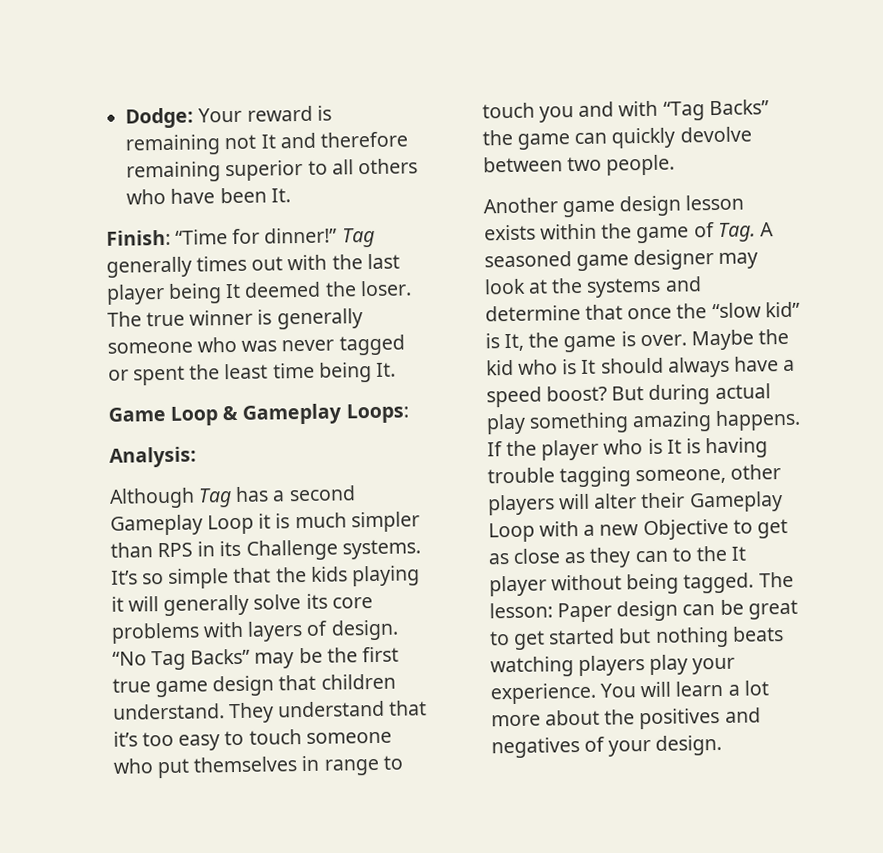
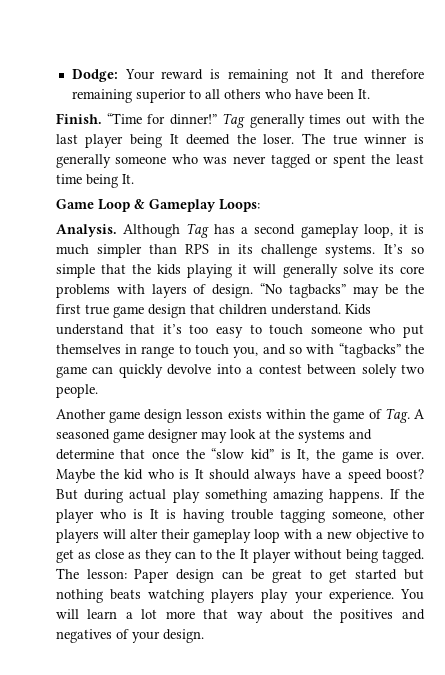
- Finish: “Time for dinner!”
+ Finish. “Time for dinner!”
- Analysis:
- Although Tag has a second Gameplay Loop it is much simpler than RPS in its Challenge systems.
+ Analysis. Although Tag has a second gameplay loop, it is much simpler than RPS in its challenge systems.
- “No Tag Backs” may be the first true game design that children understand.
+ “No tagbacks” may be the first true game design that children understand.
- They understand that it’s too easy to touch someone who put themselves in range to touch you and with “Tag Backs” the game can quickly devolve between two people.
+ Kids understand that it’s too easy to touch someone who put themselves in range to touch you, and so with “tagbacks” the game can quickly devolve into a contest between solely two people.
- If the player who is It is having trouble tagging someone, other players will alter their Gameplay Loop with a new Objective to get as close as they can to the It player without being tagged.
+ If the player who is It is having trouble tagging someone, other players will alter their gameplay loop with a new objective to get as close as they can to the It player without being tagged.
- You will learn a lot more about the positives and negatives of your design.
+ You will learn a lot more that way about the positives and negatives of your design.

